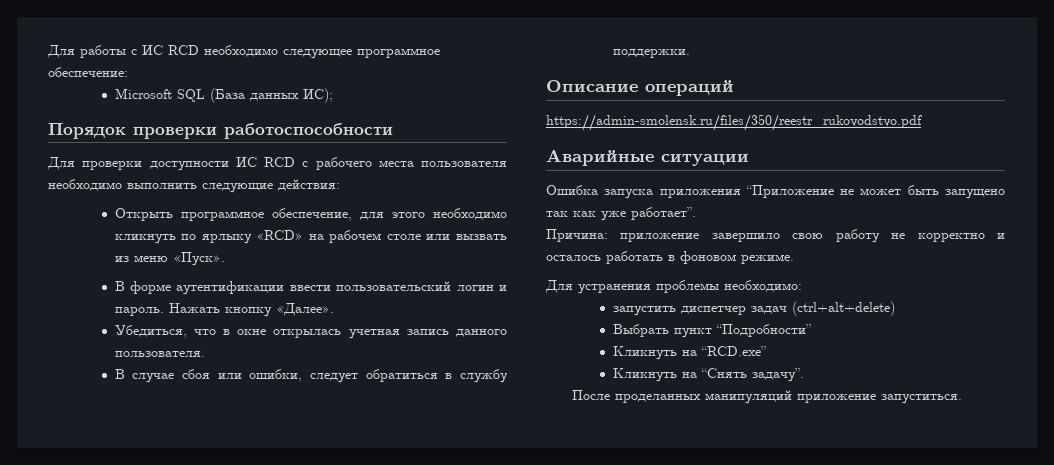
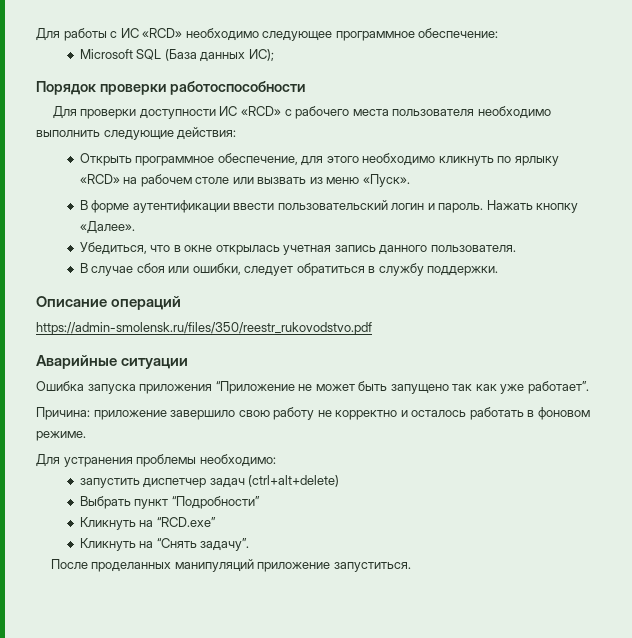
- Для работы с ИС RCD необходимо следующее программное обеспечение:
+ Для работы с ИС «RCD» необходимо следующее программное обеспечение:
- Для проверки доступности ИС RCD с рабочего места пользователя необходимо выполнить следующие действия:
+ Для проверки доступности ИС «RCD» с рабочего места пользователя необходимо выполнить следующие действия:

